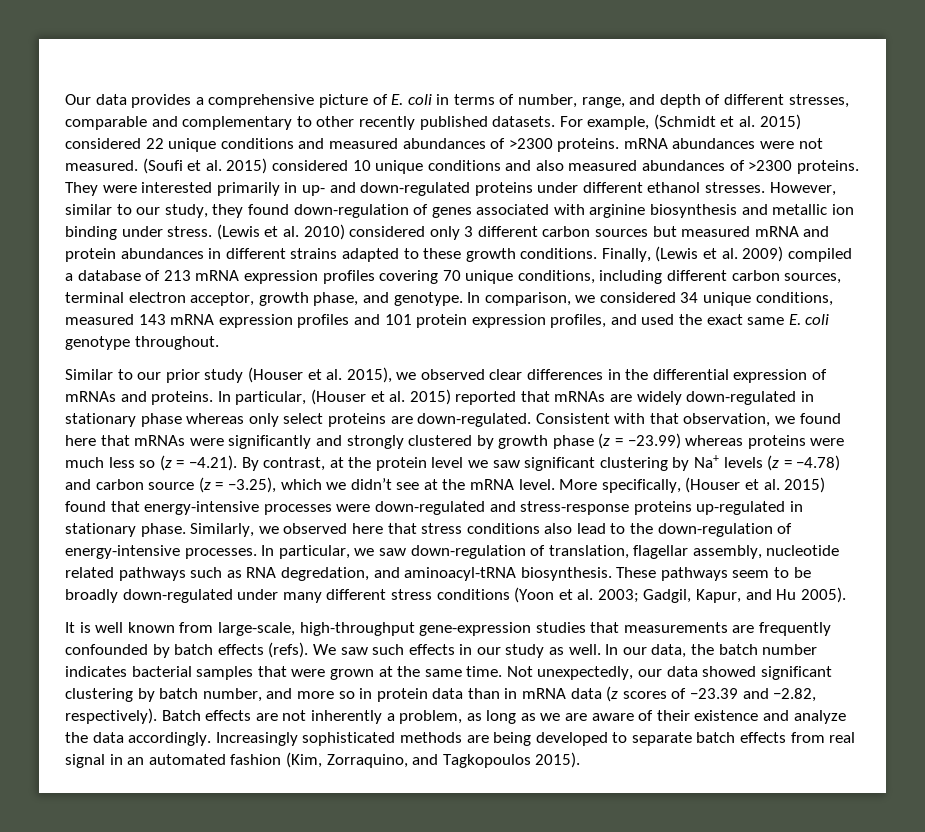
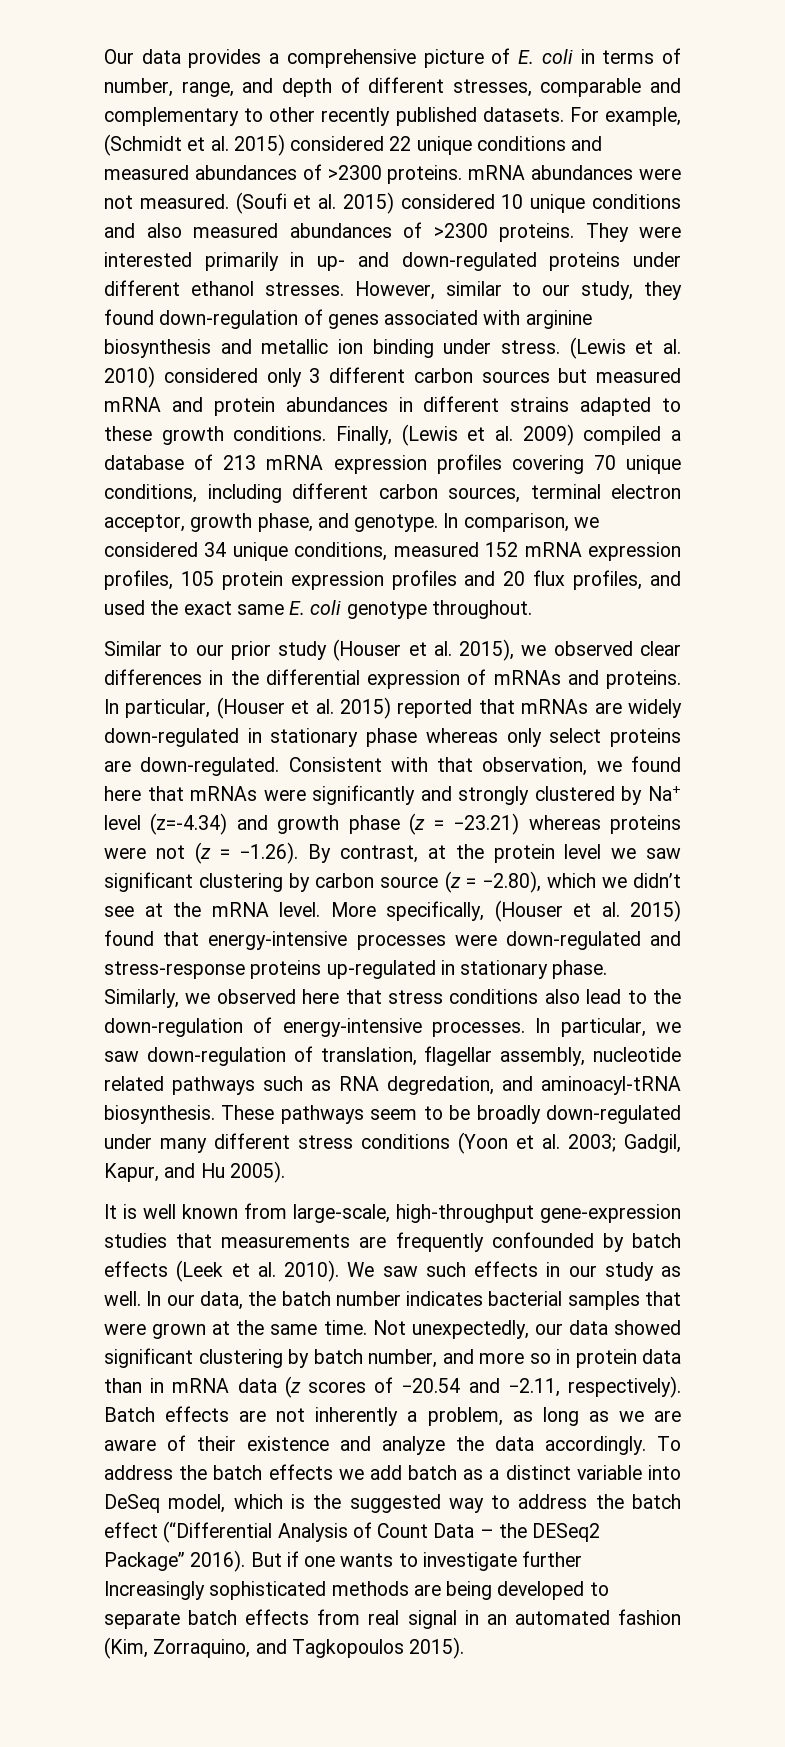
- In comparison, we considered 34 unique conditions, measured 143 mRNA expression profiles and 101 protein expression profiles, and used the exact same E. coli genotype throughout.
+ In comparison, we considered 34 unique conditions, measured 152 mRNA expression profiles, 105 protein expression profiles and 20 flux profiles, and used the exact same E. coli genotype throughout.
- Consistent with that observation, we found here that mRNAs were significantly and strongly clustered by growth phase (z = −23.99) whereas proteins were much less so (z = −4.21). By contrast, at the protein level we saw significant clustering by Na+ levels (z = −4.78) and carbon source (z = −3.25), which we didn’t see at the mRNA level.
+ Consistent with that observation, we found here that mRNAs were significantly and strongly clustered by Na+ level (z=-4.34) and growth phase (z = −23.21) whereas proteins were not (z = −1.26). By contrast, at the protein level we saw significant clustering by carbon source (z = −2.80), which we didn’t see at the mRNA level.
- It is well known from large-scale, high-throughput gene-expression studies that measurements are frequently confounded by batch effects (refs).
+ It is well known from large-scale, high-throughput gene-expression studies that measurements are frequently confounded by batch effects (Leek et al. 2010).
- Not unexpectedly, our data showed significant clustering by batch number, and more so in protein data than in mRNA data (z scores of −23.39 and −2.82, respectively).
+ Not unexpectedly, our data showed significant clustering by batch number, and more so in protein data than in mRNA data (z scores of −20.54 and −2.11, respectively).
- Increasingly sophisticated methods are being developed to separate batch effects from real signal in an automated fashion (Kim, Zorraquino, and Tagkopoulos 2015).
+ To address the batch effects we add batch as a distinct variable into DeSeq model, which is the suggested way to address the batch effect (“Differential Analysis of Count Data – the DESeq2 Package” 2016). But if one wants to investigate further Increasingly sophisticated methods are being developed to separate batch effects from real signal in an automated fashion (Kim, Zorraquino, and Tagkopoulos 2015).

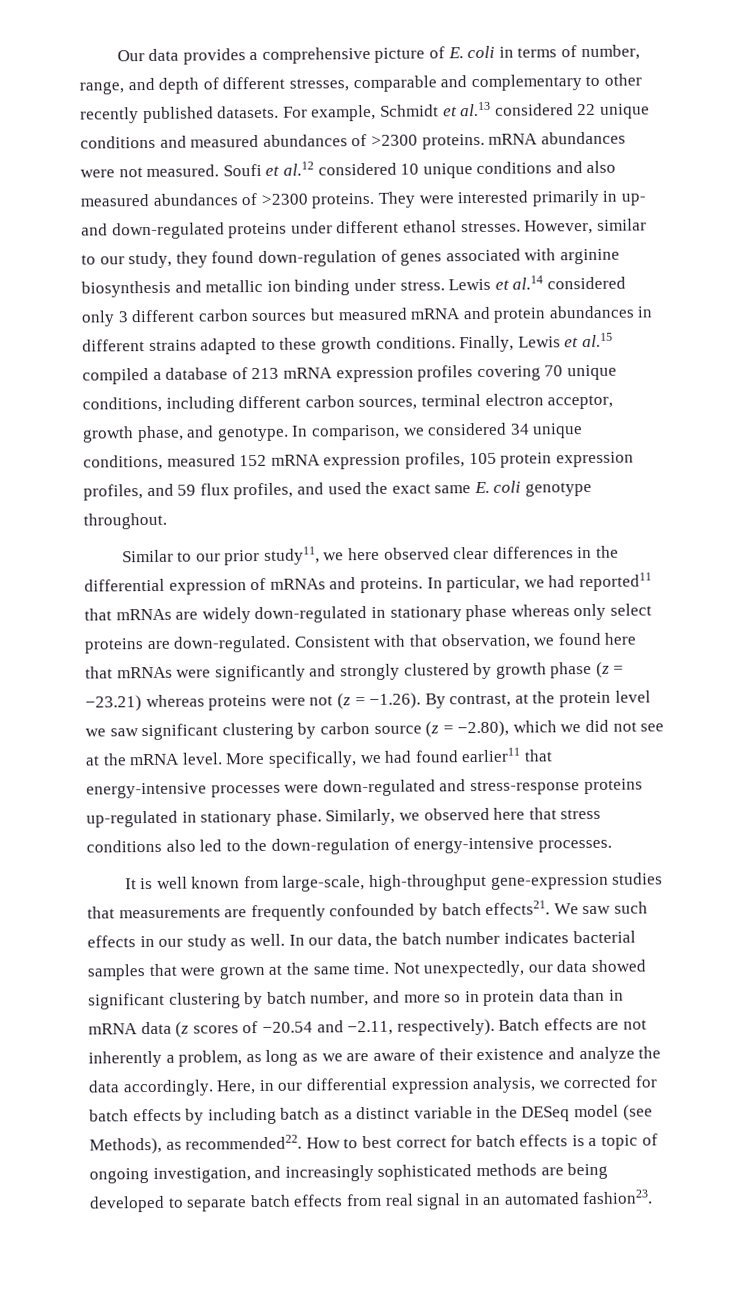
- For example, (Schmidt et al. 2015) considered 22 unique conditions and measured abundances of >2300 proteins. mRNA abundances were not measured.
+ For example, Schmidt et al.13 considered 22 unique conditions and measured abundances of >2300 proteins. mRNA abundances were not measured.
- (Soufi et al. 2015) considered 10 unique conditions and also measured abundances of >2300 proteins.
+ Soufi et al.12 considered 10 unique conditions and also measured abundances of >2300 proteins.
- (Lewis et al. 2010) considered only 3 different carbon sources but measured mRNA and protein abundances in different strains adapted to these growth conditions.
+ Lewis et al.14 considered only 3 different carbon sources but measured mRNA and protein abundances in different strains adapted to these growth conditions.
- Finally, (Lewis et al. 2009) compiled a database of 213 mRNA expression profiles covering 70 unique conditions, including different carbon sources, terminal electron acceptor, growth phase, and genotype.
+ Finally, Lewis et al.15 compiled a database of 213 mRNA expression profiles covering 70 unique conditions, including different carbon sources, terminal electron acceptor, growth phase, and genotype.
- In comparison, we considered 34 unique conditions, measured 152 mRNA expression profiles, 105 protein expression profiles and 20 flux profiles, and used the exact same E. coli genotype throughout.
+ In comparison, we considered 34 unique conditions, measured 152 mRNA expression profiles, 105 protein expression profiles, and 59 flux profiles, and used the exact same E. coli genotype throughout.
- Similar to our prior study (Houser et al. 2015), we observed clear differences in the differential expression of mRNAs and proteins.
+ Similar to our prior study11, we here observed clear differences in the differential expression of mRNAs and proteins.
- In particular, (Houser et al. 2015) reported that mRNAs are widely down-regulated in stationary phase whereas only select proteins are down-regulated.
+ In particular, we had reported11 that mRNAs are widely down-regulated in stationary phase whereas only select proteins are down-regulated.
- Consistent with that observation, we found here that mRNAs were significantly and strongly clustered by Na+ level (z=-4.34) and growth phase (z = −23.21) whereas proteins were not (z = −1.26). By contrast, at the protein level we saw significant clustering by carbon source (z = −2.80), which we didn’t see at the mRNA level.
+ Consistent with that observation, we found here that mRNAs were significantly and strongly clustered by growth phase (z = −23.21) whereas proteins were not (z = −1.26). By contrast, at the protein level we saw significant clustering by carbon source (z = −2.80), which we did not see at the mRNA level.
- More specifically, (Houser et al. 2015) found that energy-intensive processes were down-regulated and stress-response proteins up-regulated in stationary phase.
+ More specifically, we had found earlier11 that energy-intensive processes were down-regulated and stress-response proteins up-regulated in stationary phase.
- Similarly, we observed here that stress conditions also lead to the down-regulation of energy-intensive processes. In particular, we saw down-regulation of translation, flagellar assembly, nucleotide related pathways such as RNA degredation, and aminoacyl-tRNA biosynthesis. These pathways seem to be broadly down-regulated under many different stress conditions (Yoon et al. 2003; Gadgil, Kapur, and Hu 2005).
+ Similarly, we observed here that stress conditions also led to the down-regulation of energy-intensive processes.
- It is well known from large-scale, high-throughput gene-expression studies that measurements are frequently confounded by batch effects (Leek et al. 2010).
+ It is well known from large-scale, high-throughput gene-expression studies that measurements are frequently confounded by batch effects21.
- To address the batch effects we add batch as a distinct variable into DeSeq model, which is the suggested way to address the batch effect (“Differential Analysis of Count Data – the DESeq2 Package” 2016). But if one wants to investigate further Increasingly sophisticated methods are being developed to separate batch effects from real signal in an automated fashion (Kim, Zorraquino, and Tagkopoulos 2015).
+ Here, in our differential expression analysis, we corrected for batch effects by including batch as a distinct variable in the DESeq model (see Methods), as recommended22. How to best correct for batch effects is a topic of ongoing investigation, and increasingly sophisticated methods are being developed to separate batch effects from real signal in an automated fashion23.

